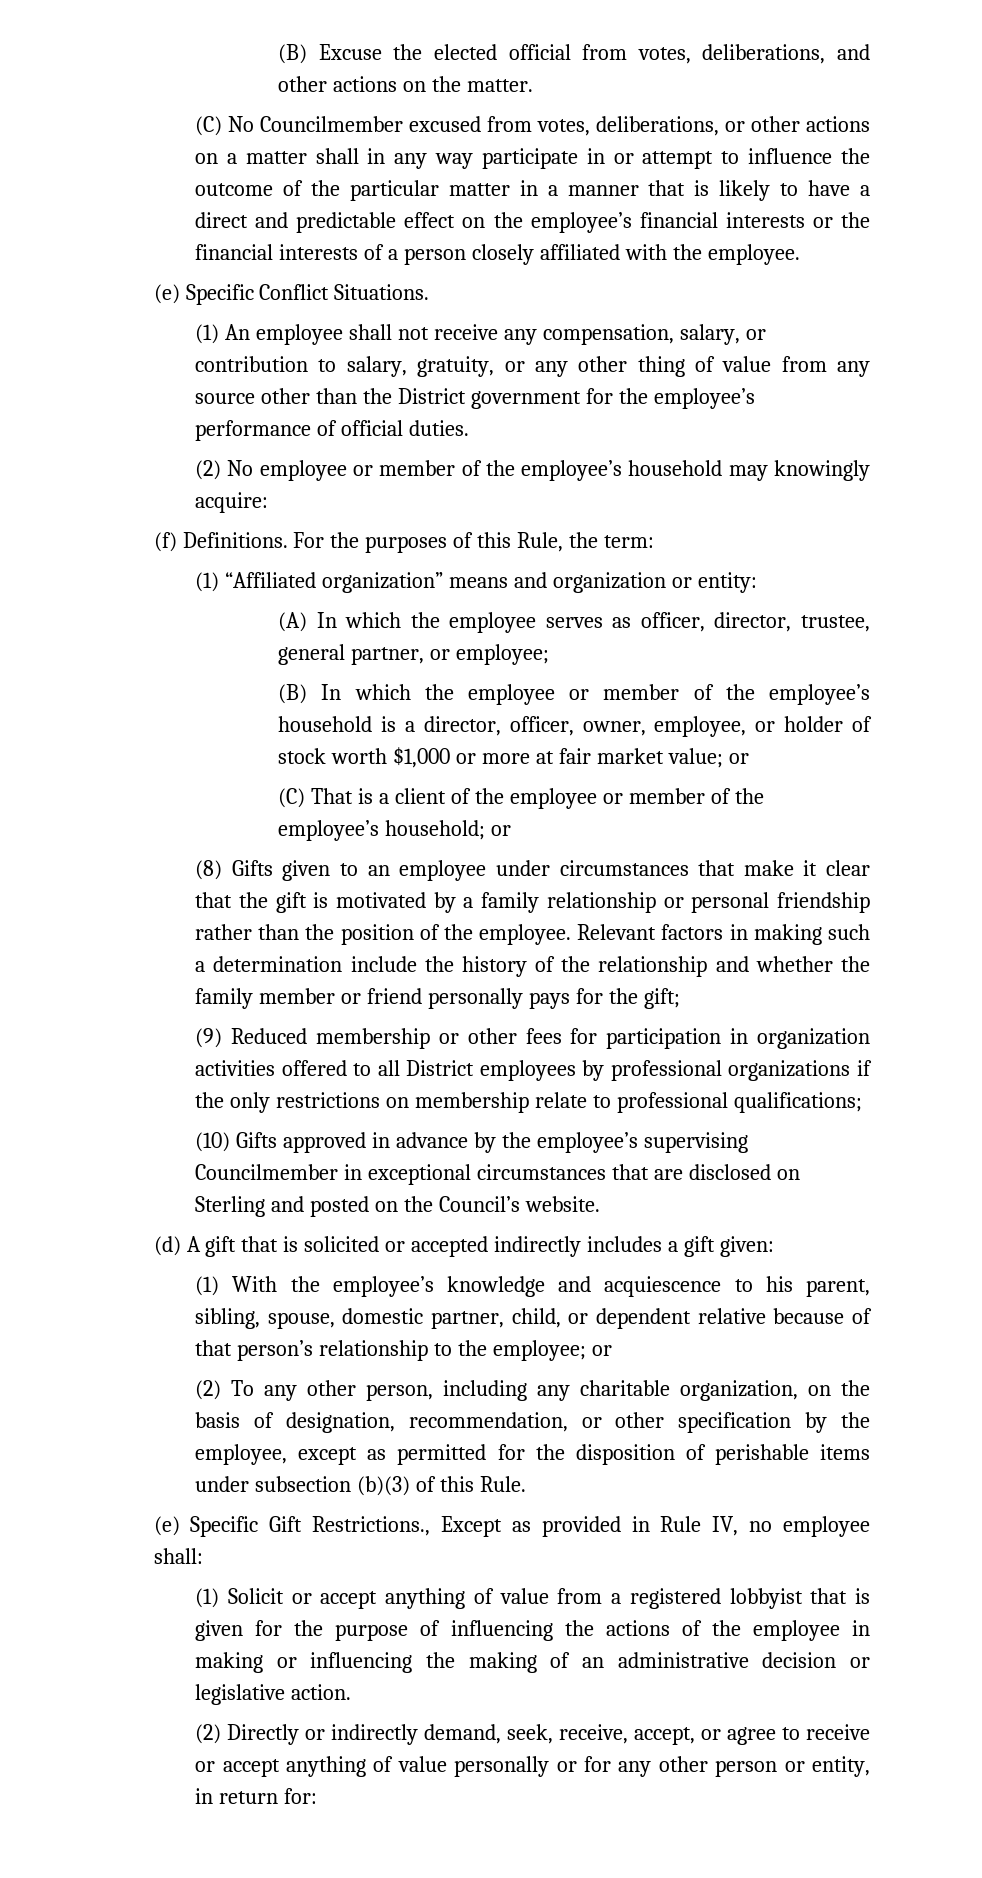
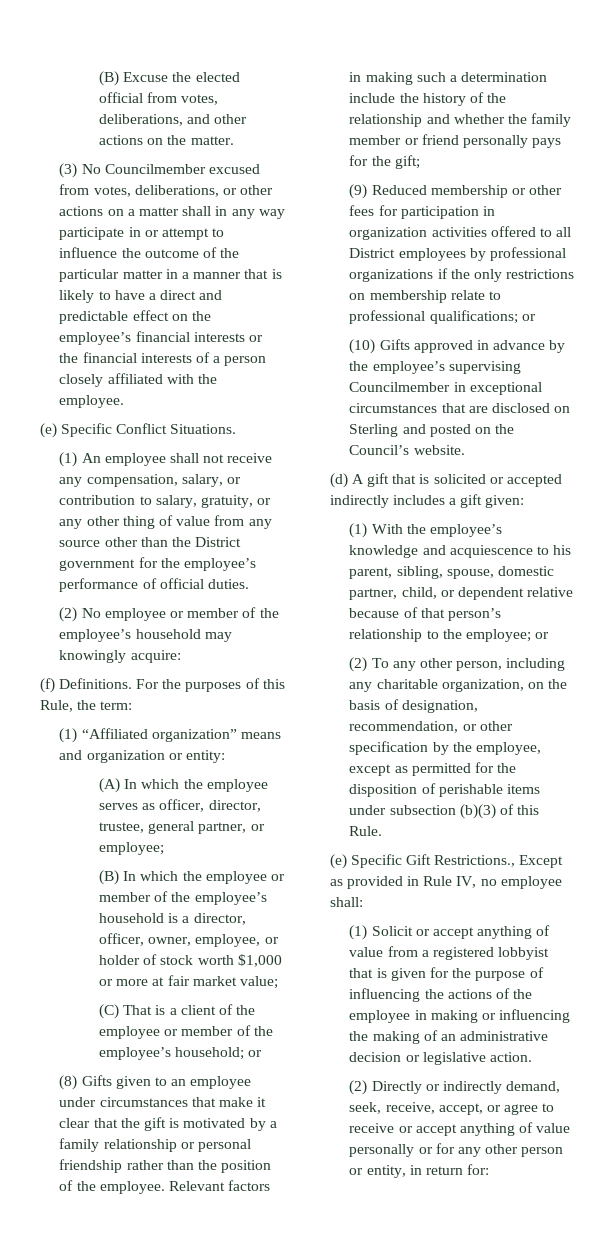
- (C) No Councilmember excused from votes, deliberations, or other actions on a matter shall in any way participate in or attempt to influence the outcome of the particular matter in a manner that is likely to have a direct and predictable effect on the employee’s financial interests or the financial interests of a person closely affiliated with the employee.
+ (3) No Councilmember excused from votes, deliberations, or other actions on a matter shall in any way participate in or attempt to influence the outcome of the particular matter in a manner that is likely to have a direct and predictable effect on the employee’s financial interests or the financial interests of a person closely affiliated with the employee.
- (B) In which the employee or member of the employee’s household is a director, officer, owner, employee, or holder of stock worth $1,000 or more at fair market value; or
+ (B) In which the employee or member of the employee’s household is a director, officer, owner, employee, or holder of stock worth $1,000 or more at fair market value;
- (9) Reduced membership or other fees for participation in organization activities offered to all District employees by professional organizations if the only restrictions on membership relate to professional qualifications;
+ (9) Reduced membership or other fees for participation in organization activities offered to all District employees by professional organizations if the only restrictions on membership relate to professional qualifications; or

